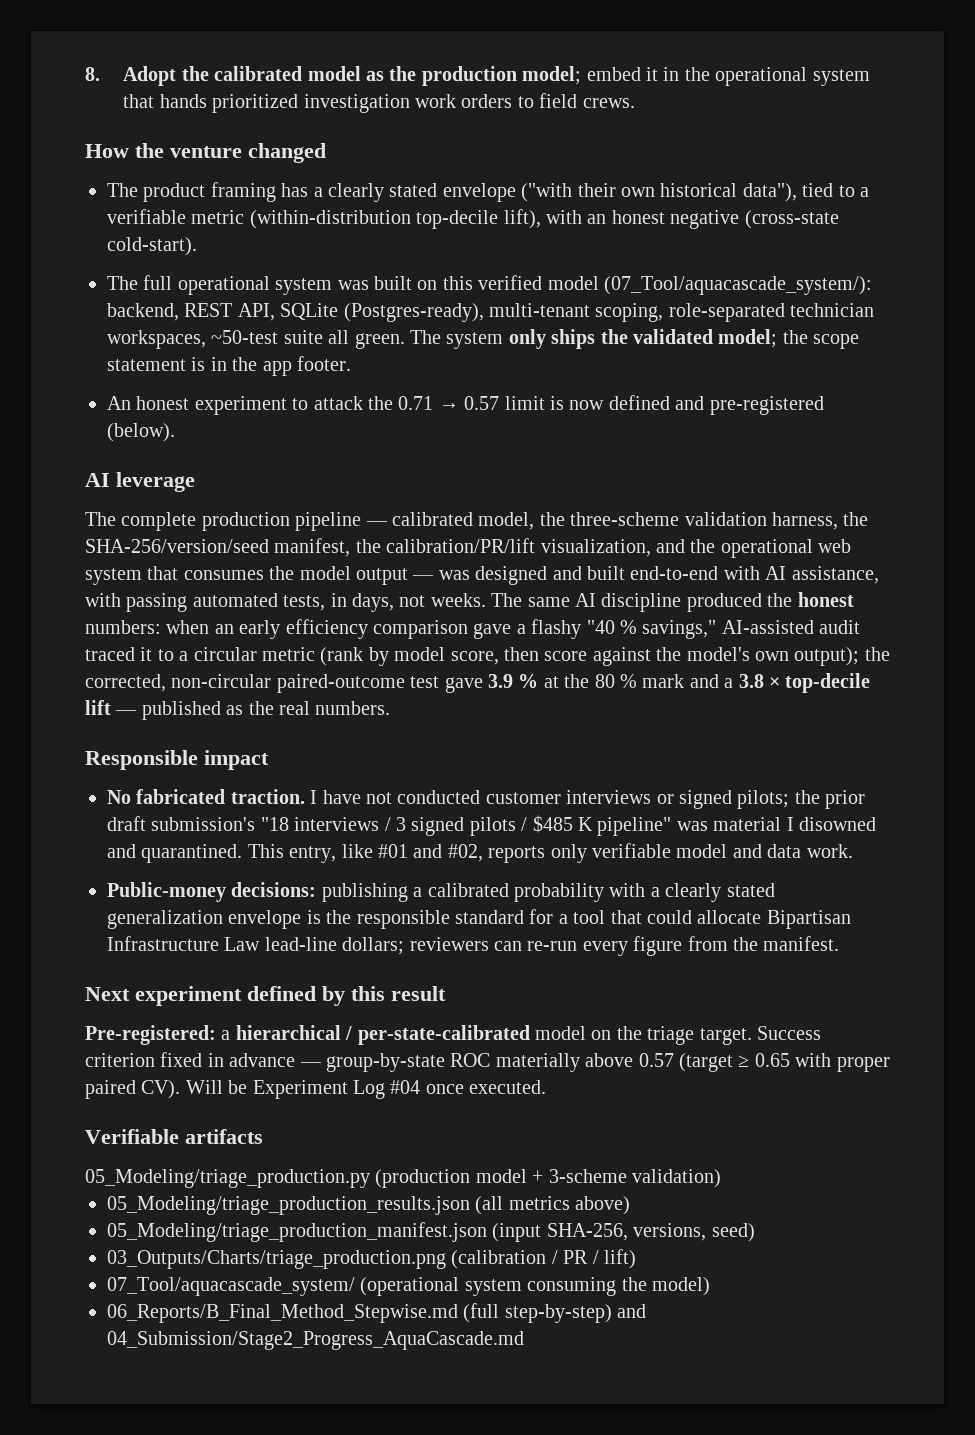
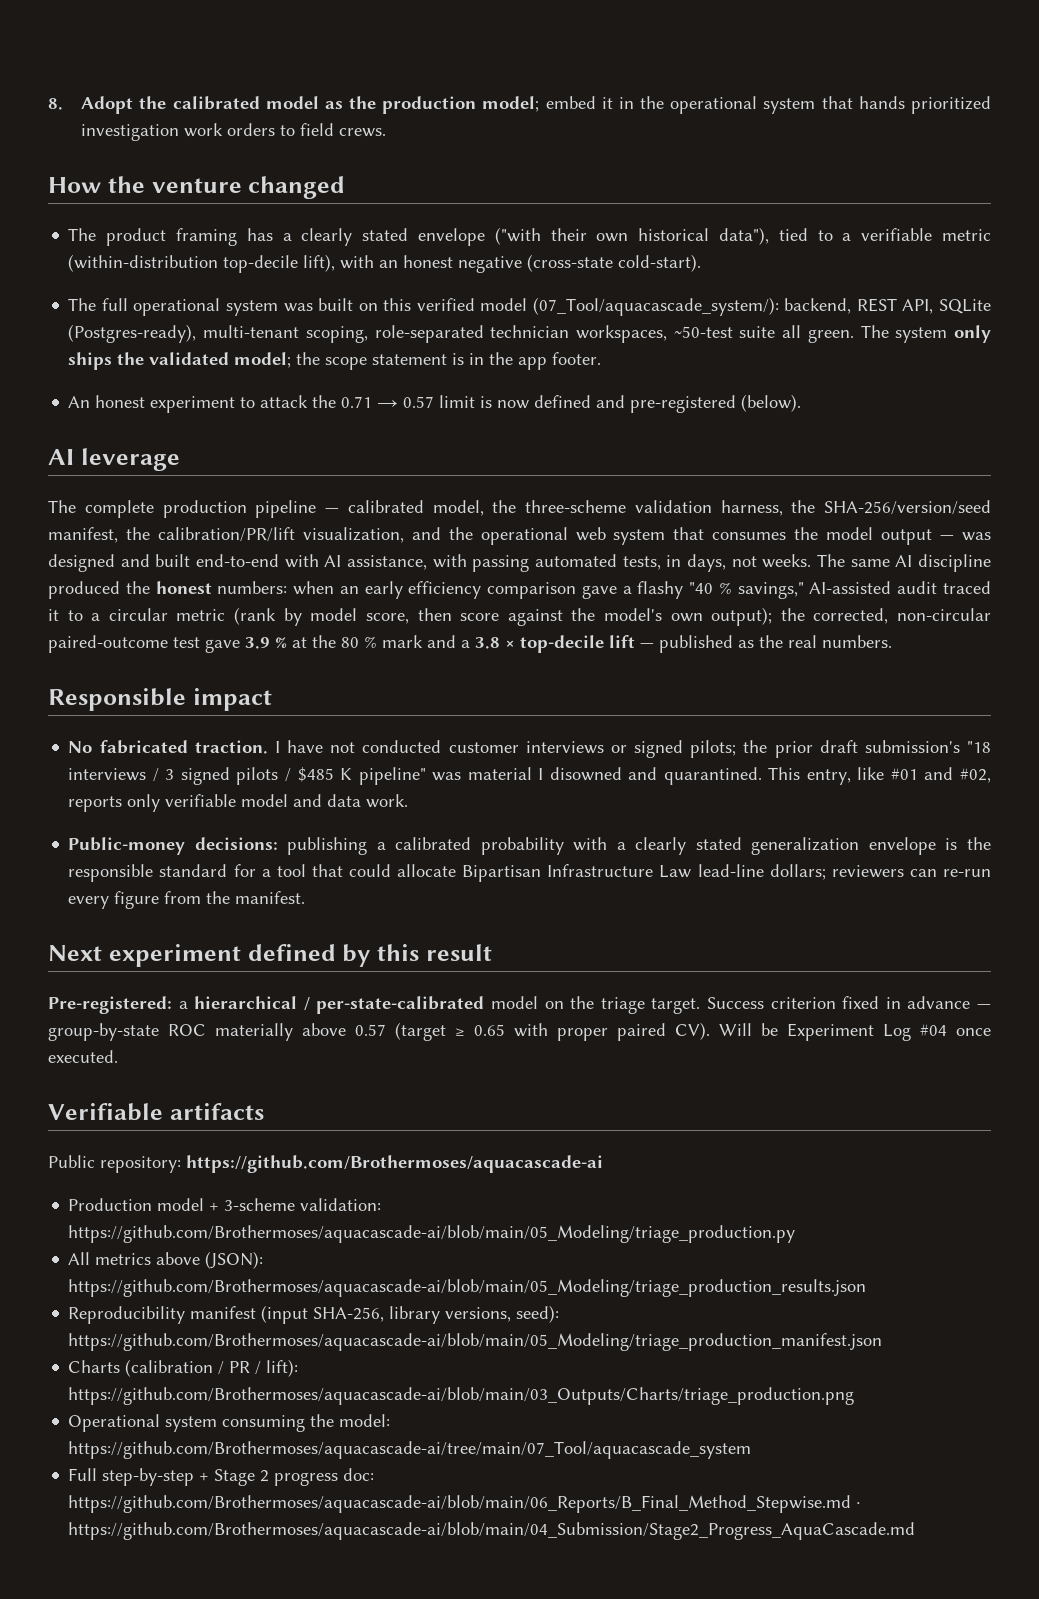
- 05_Modeling/triage_production.py (production model + 3-scheme validation)
- 05_Modeling/triage_production_results.json (all metrics above)
- 05_Modeling/triage_production_manifest.json (input SHA-256, versions, seed)
- 03_Outputs/Charts/triage_production.png (calibration / PR / lift)
- 07_Tool/aquacascade_system/ (operational system consuming the model)
- 06_Reports/B_Final_Method_Stepwise.md (full step-by-step) and 04_Submission/Stage2_Progress_AquaCascade.md
+ Public repository: https://github.com/Brothermoses/aquacascade-ai
+ Production model + 3-scheme validation: https://github.com/Brothermoses/aquacascade-ai/blob/main/05_Modeling/triage_production.py
+ All metrics above (JSON): https://github.com/Brothermoses/aquacascade-ai/blob/main/05_Modeling/triage_production_results.json
+ Reproducibility manifest (input SHA-256, library versions, seed): https://github.com/Brothermoses/aquacascade-ai/blob/main/05_Modeling/triage_production_manifest.json
+ Charts (calibration / PR / lift): https://github.com/Brothermoses/aquacascade-ai/blob/main/03_Outputs/Charts/triage_production.png
+ Operational system consuming the model: https://github.com/Brothermoses/aquacascade-ai/tree/main/07_Tool/aquacascade_system
+ Full step-by-step + Stage 2 progress doc: https://github.com/Brothermoses/aquacascade-ai/blob/main/06_Reports/B_Final_Method_Stepwise.md · https://github.com/Brothermoses/aquacascade-ai/blob/main/04_Submission/Stage2_Progress_AquaCascade.md

